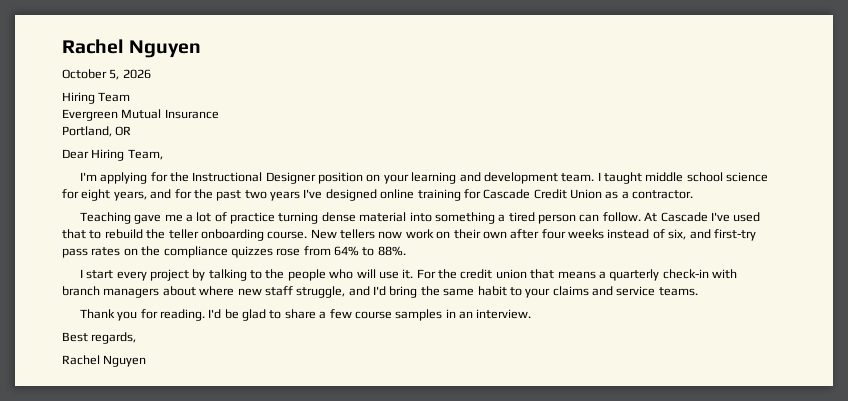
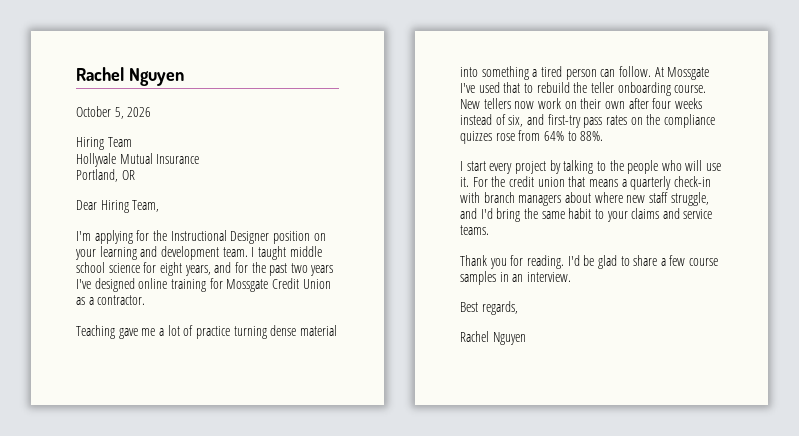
- Evergreen Mutual Insurance
+ Hollyvale Mutual Insurance
- I taught middle school science for eight years, and for the past two years I've designed online training for Cascade Credit Union as a contractor.
+ I taught middle school science for eight years, and for the past two years I've designed online training for Mossgate Credit Union as a contractor.
- At Cascade I've used that to rebuild the teller onboarding course.
+ At Mossgate I've used that to rebuild the teller onboarding course.

